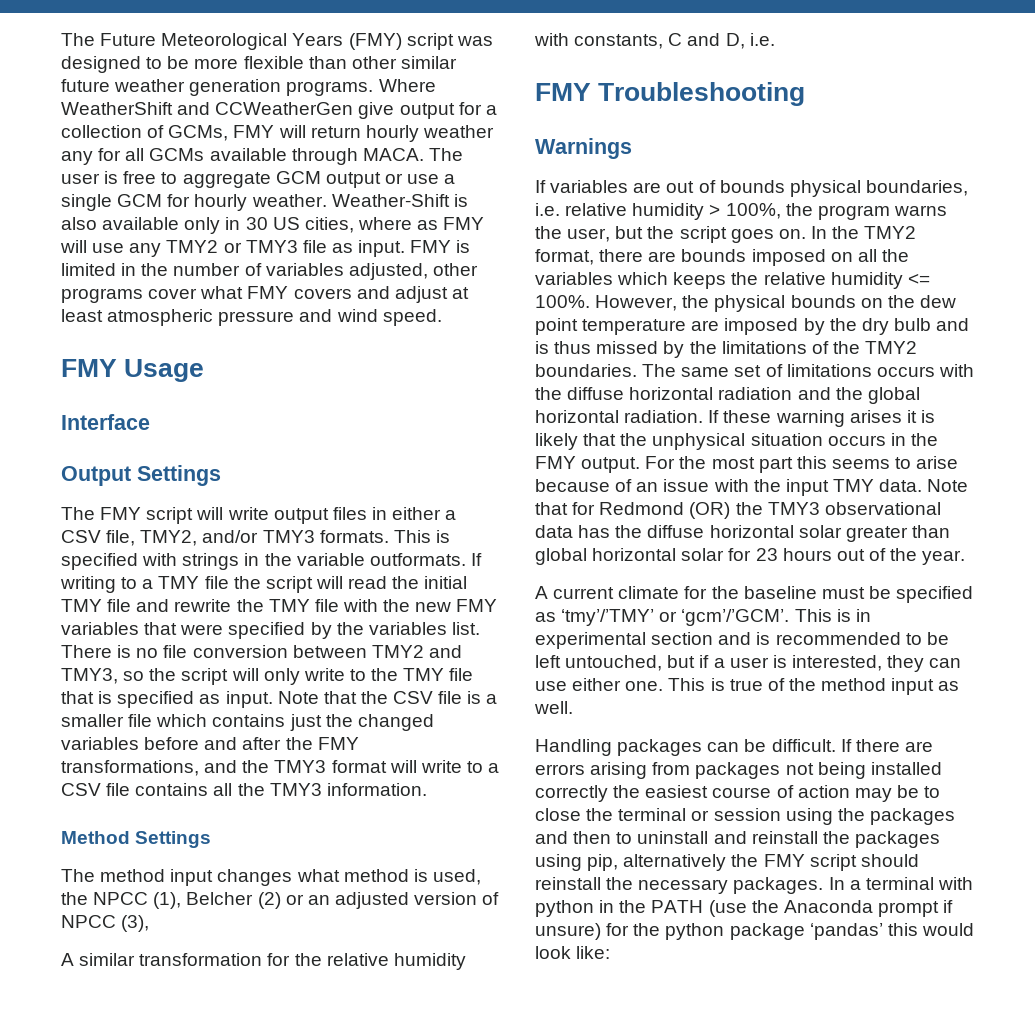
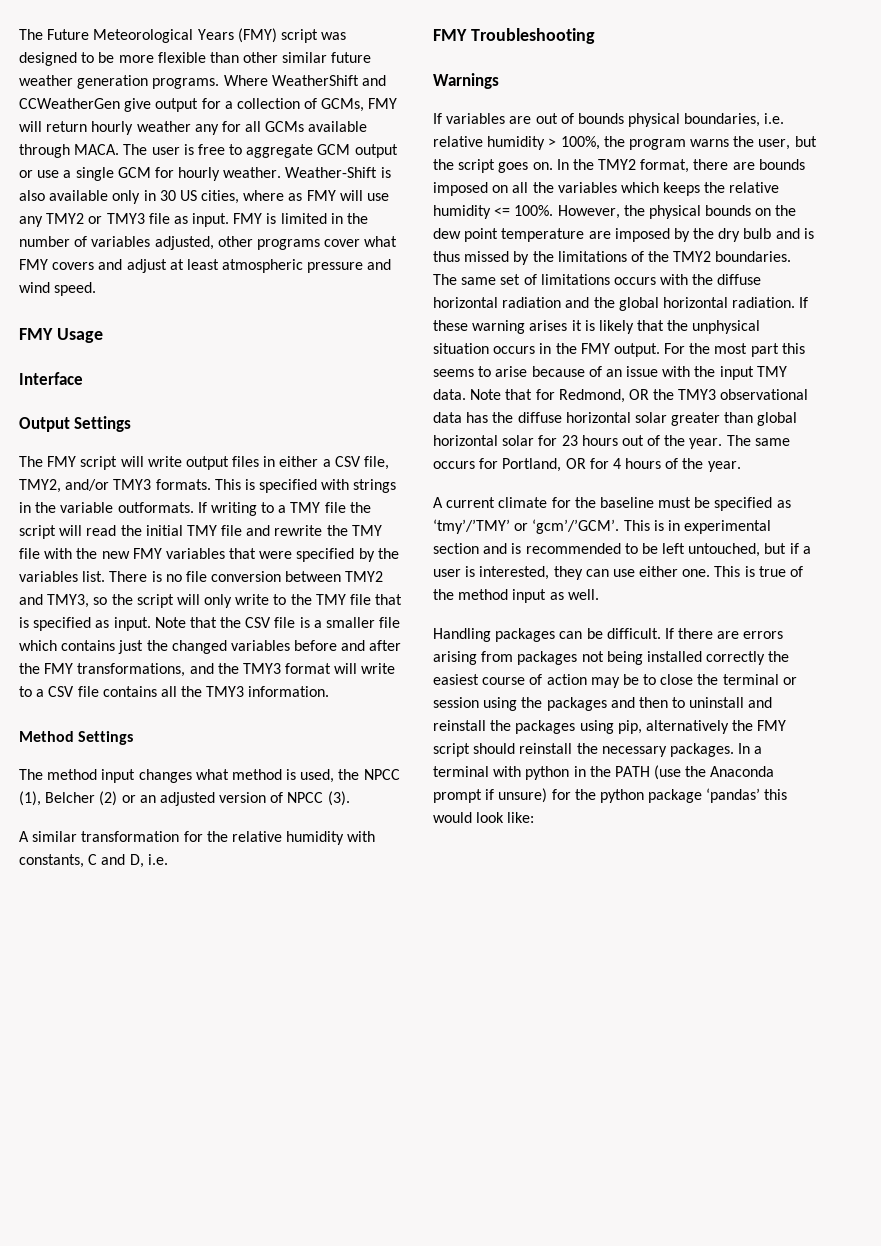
- The method input changes what method is used, the NPCC (1), Belcher (2) or an adjusted version of NPCC (3),
+ The method input changes what method is used, the NPCC (1), Belcher (2) or an adjusted version of NPCC (3).
- Note that for Redmond (OR) the TMY3 observational data has the diffuse horizontal solar greater than global horizontal solar for 23 hours out of the year.
+ Note that for Redmond, OR the TMY3 observational data has the diffuse horizontal solar greater than global horizontal solar for 23 hours out of the year. The same occurs for Portland, OR for 4 hours of the year.

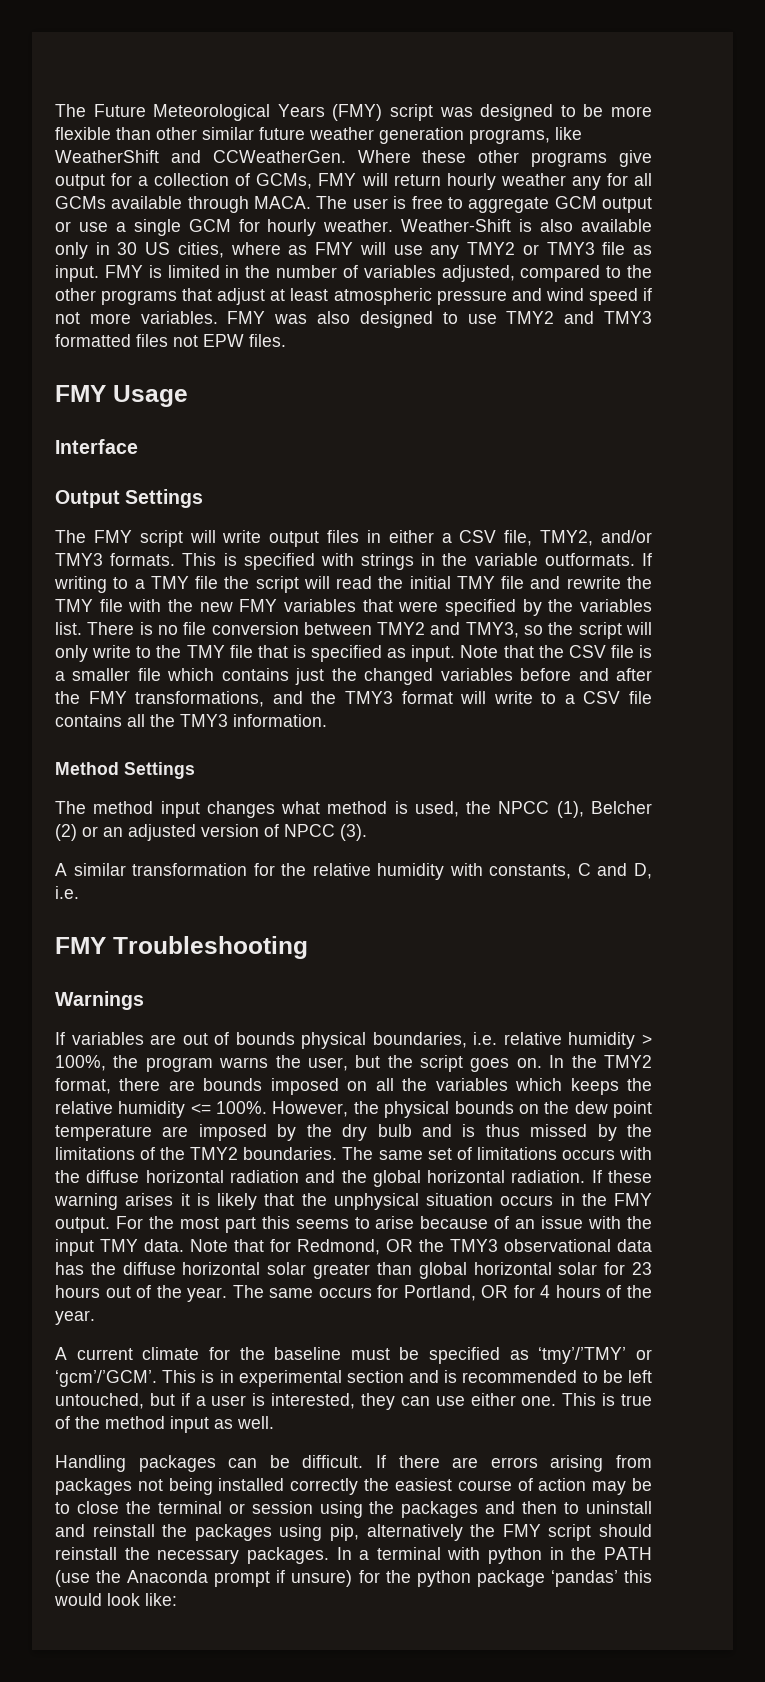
- The Future Meteorological Years (FMY) script was designed to be more flexible than other similar future weather generation programs. Where WeatherShift and CCWeatherGen give output for a collection of GCMs, FMY will return hourly weather any for all GCMs available through MACA.
+ The Future Meteorological Years (FMY) script was designed to be more flexible than other similar future weather generation programs, like WeatherShift and CCWeatherGen. Where these other programs give output for a collection of GCMs, FMY will return hourly weather any for all GCMs available through MACA.
- FMY is limited in the number of variables adjusted, other programs cover what FMY covers and adjust at least atmospheric pressure and wind speed.
+ FMY is limited in the number of variables adjusted, compared to the other programs that adjust at least atmospheric pressure and wind speed if not more variables. FMY was also designed to use TMY2 and TMY3 formatted files not EPW files.

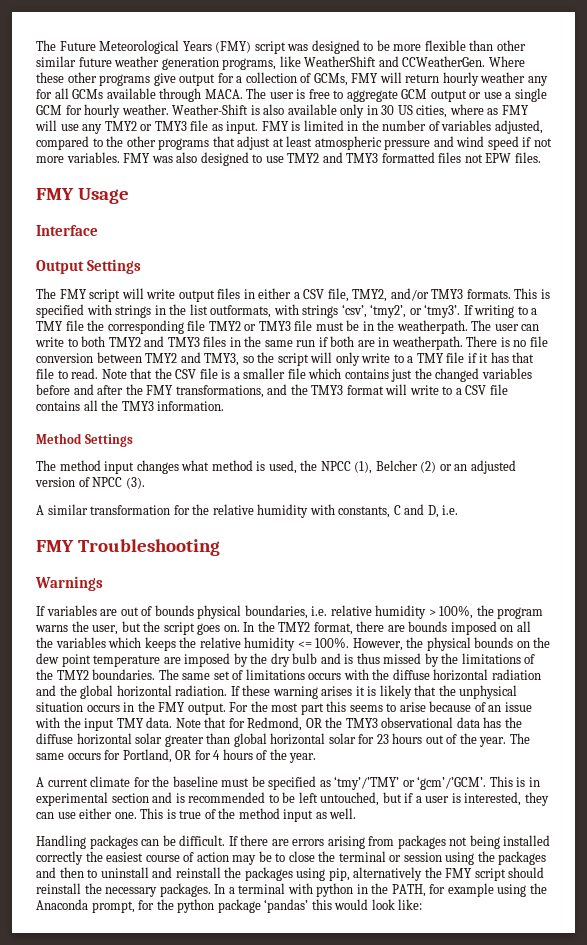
- This is specified with strings in the variable outformats.
+ This is specified with strings in the list outformats, with strings ‘csv’, ‘tmy2’, or ‘tmy3’.
- If writing to a TMY file the script will read the initial TMY file and rewrite the TMY file with the new FMY variables that were specified by the variables list.
+ If writing to a TMY file the corresponding file TMY2 or TMY3 file must be in the weatherpath. The user can write to both TMY2 and TMY3 files in the same run if both are in weatherpath.
- There is no file conversion between TMY2 and TMY3, so the script will only write to the TMY file that is specified as input.
+ There is no file conversion between TMY2 and TMY3, so the script will only write to a TMY file if it has that file to read.
- In a terminal with python in the PATH (use the Anaconda prompt if unsure) for the python package ‘pandas’ this would look like:
+ In a terminal with python in the PATH, for example using the Anaconda prompt, for the python package ‘pandas’ this would look like:

